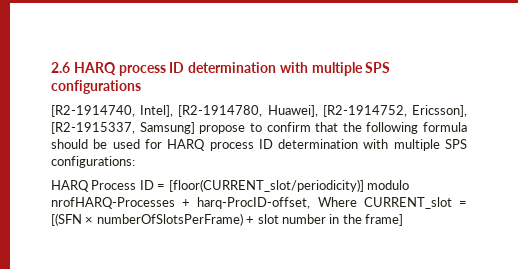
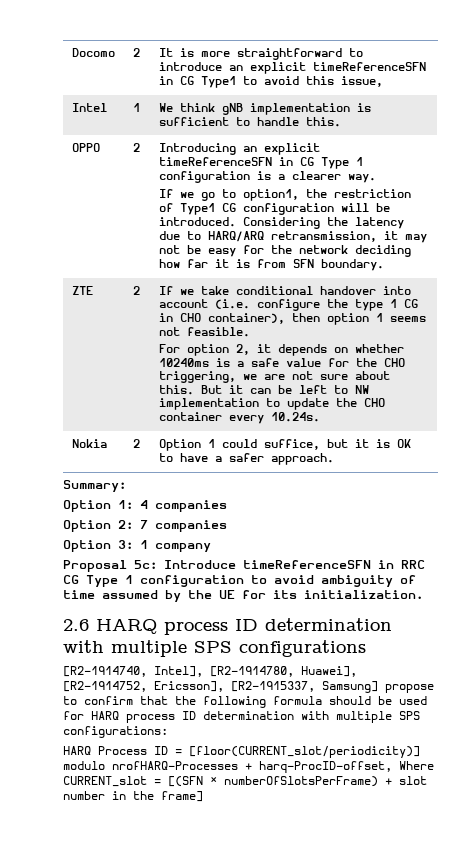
+ Docomo | 2 | It is more straightforward to introduce an explicit timeReferenceSFN in CG Type1 to avoid this issue,
+ Intel | 1 | We think gNB implementation is sufficient to handle this.
+ OPPO | 2 | Introducing an explicit timeReferenceSFN in CG Type 1 configuration is a clearer way.
+ If we go to option1, the restriction of Type1 CG configuration will be introduced. Considering the latency due to HARQ/ARQ retransmission, it may not be easy for the network deciding how far it is from SFN boundary.
+ ZTE | 2 | If we take conditional handover into account (i.e. configure the type 1 CG in CHO container), then option 1 seems not feasible.
+ For option 2, it depends on whether 10240ms is a safe value for the CHO triggering, we are not sure about this. But it can be left to NW implementation to update the CHO container every 10.24s.
+ Nokia | 2 | Option 1 could suffice, but it is OK to have a safer approach.
+ Summary:
+ Option 1: 4 companies
+ Option 2: 7 companies
+ Option 3: 1 company
+ Proposal 5c: Introduce timeReferenceSFN in RRC CG Type 1 configuration to avoid ambiguity of time assumed by the UE for its initialization.

